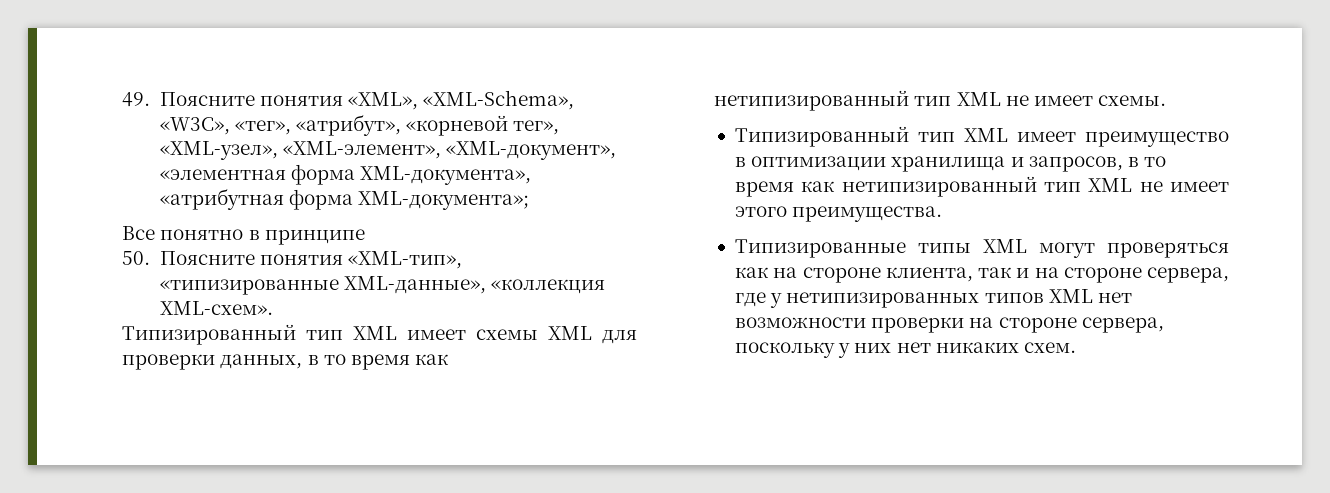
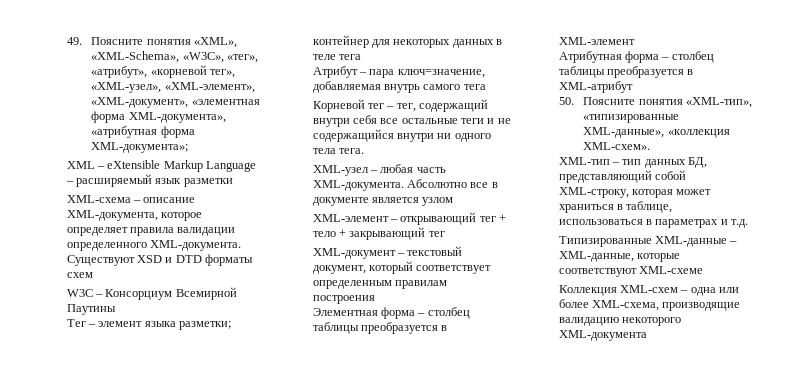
- Все понятно в принципе
+ XML – eXtensible Markup Language – расширяемый язык разметки
+ XML-схема – описание XML-документа, которое определяет правила валидации определенного XML-документа. Существуют XSD и DTD форматы схем
+ W3C – Консорциум Всемирной Паутины
+ Тег – элемент языка разметки; контейнер для некоторых данных в теле тега
+ Атрибут – пара ключ=значение, добавляемая внутрь самого тега
+ Корневой тег – тег, содержащий внутри себя все остальные теги и не содержащийся внутри ни одного тела тега.
+ XML-узел – любая часть XML-документа. Абсолютно все в документе является узлом
+ XML-элемент – открывающий тег + тело + закрывающий тег
+ XML-документ – текстовый документ, который соответствует определенным правилам построения
+ Элементная форма – столбец таблицы преобразуется в XML-элемент
+ Атрибутная форма – столбец таблицы преобразуется в XML-атрибут
- Типизированный тип XML имеет схемы XML для проверки данных, в то время как нетипизированный тип XML не имеет схемы.
- Типизированный тип XML имеет преимущество в оптимизации хранилища и запросов, в то время как нетипизированный тип XML не имеет этого преимущества.
- Типизированные типы XML могут проверяться как на стороне клиента, так и на стороне сервера, где у нетипизированных типов XML нет возможности проверки на стороне сервера, поскольку у них нет никаких схем.
+ XML-тип – тип данных БД, представляющий собой XML-строку, которая может храниться в таблице, использоваться в параметрах и т.д.
+ Типизированные XML-данные – XML-данные, которые соответствуют XML-схеме
+ Коллекция XML-схем – одна или более XML-схема, производящие валидацию некоторого XML-документа

